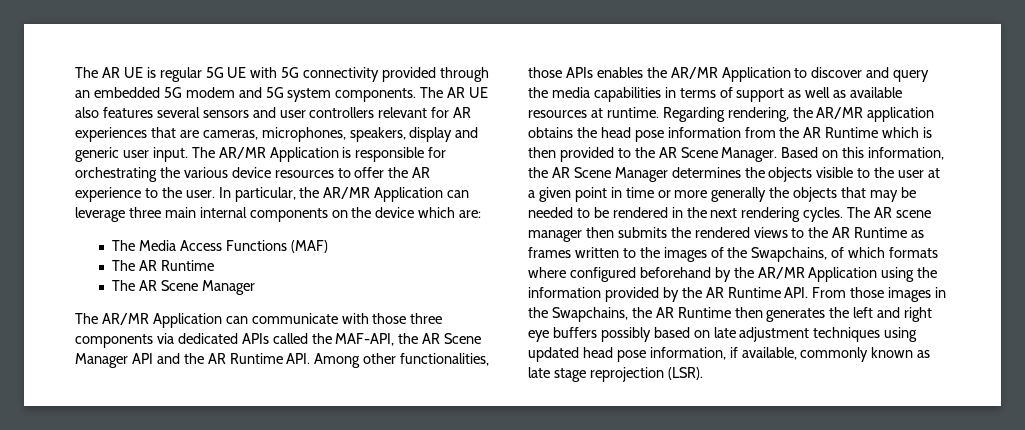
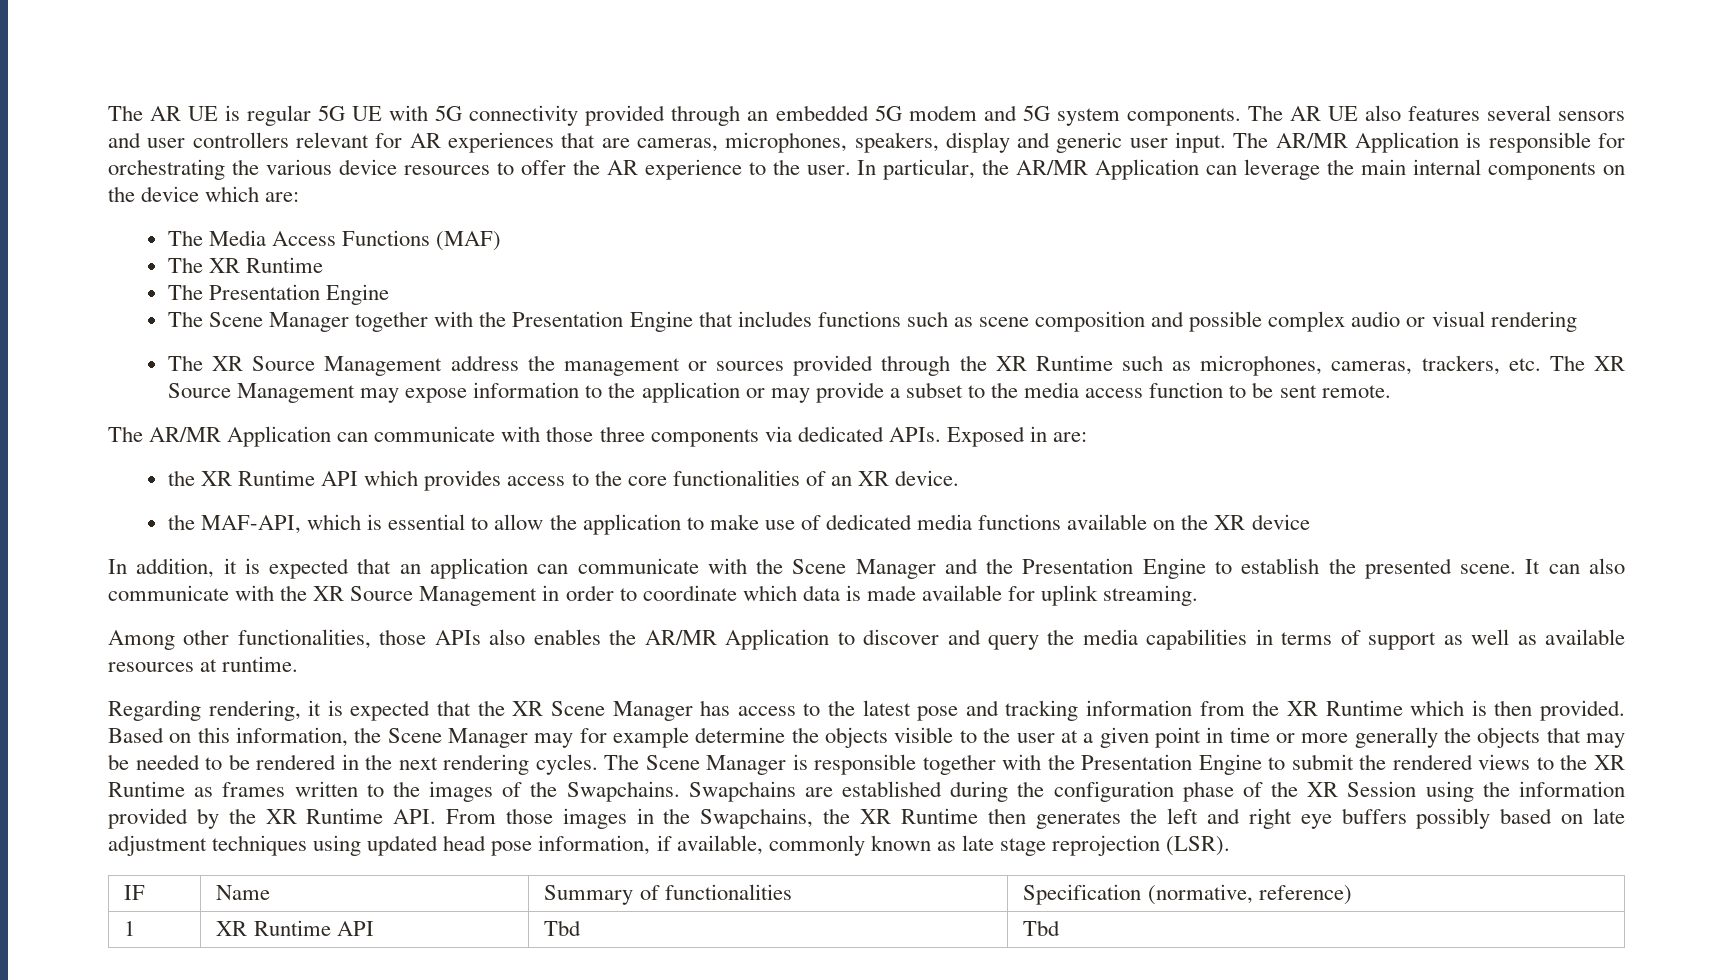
- In particular, the AR/MR Application can leverage three main internal components on the device which are:
+ In particular, the AR/MR Application can leverage the main internal components on the device which are:
- The AR Runtime
+ The XR Runtime
- The AR Scene Manager
+ The Presentation Engine
+ The Scene Manager together with the Presentation Engine that includes functions such as scene composition and possible complex audio or visual rendering
+ The XR Source Management address the management or sources provided through the XR Runtime such as microphones, cameras, trackers, etc. The XR Source Management may expose information to the application or may provide a subset to the media access function to be sent remote.
- The AR/MR Application can communicate with those three components via dedicated APIs called the MAF-API, the AR Scene Manager API and the AR Runtime API. Among other functionalities, those APIs enables the AR/MR Application to discover and query the media capabilities in terms of support as well as available resources at runtime. Regarding rendering, the AR/MR application obtains the head pose information from the AR Runtime which is then provided to the AR Scene Manager.
+ The AR/MR Application can communicate with those three components via dedicated APIs. Exposed in are:
+ the XR Runtime API which provides access to the core functionalities of an XR device.
+ the MAF-API, which is essential to allow the application to make use of dedicated media functions available on the XR device
+ In addition, it is expected that an application can communicate with the Scene Manager and the Presentation Engine to establish the presented scene. It can also communicate with the XR Source Management in order to coordinate which data is made available for uplink streaming.
+ Among other functionalities, those APIs also enables the AR/MR Application to discover and query the media capabilities in terms of support as well as available resources at runtime.
+ Regarding rendering, it is expected that the XR Scene Manager has access to the latest pose and tracking information from the XR Runtime which is then provided.
- Based on this information, the AR Scene Manager determines the objects visible to the user at a given point in time or more generally the objects that may be needed to be rendered in the next rendering cycles.
+ Based on this information, the Scene Manager may for example determine the objects visible to the user at a given point in time or more generally the objects that may be needed to be rendered in the next rendering cycles.
- The AR scene manager then submits the rendered views to the AR Runtime as frames written to the images of the Swapchains, of which formats where configured beforehand by the AR/MR Application using the information provided by the AR Runtime API. From those images in the Swapchains, the AR Runtime then generates the left and right eye buffers possibly based on late adjustment techniques using updated head pose information, if available, commonly known as late stage reprojection (LSR).
+ The Scene Manager is responsible together with the Presentation Engine to submit the rendered views to the XR Runtime as frames written to the images of the Swapchains. Swapchains are established during the configuration phase of the XR Session using the information provided by the XR Runtime API. From those images in the Swapchains, the XR Runtime then generates the left and right eye buffers possibly based on late adjustment techniques using updated head pose information, if available, commonly known as late stage reprojection (LSR).
+ IF | Name | Summary of functionalities | Specification (normative, reference)
+ 1 | XR Runtime API | Tbd | Tbd

